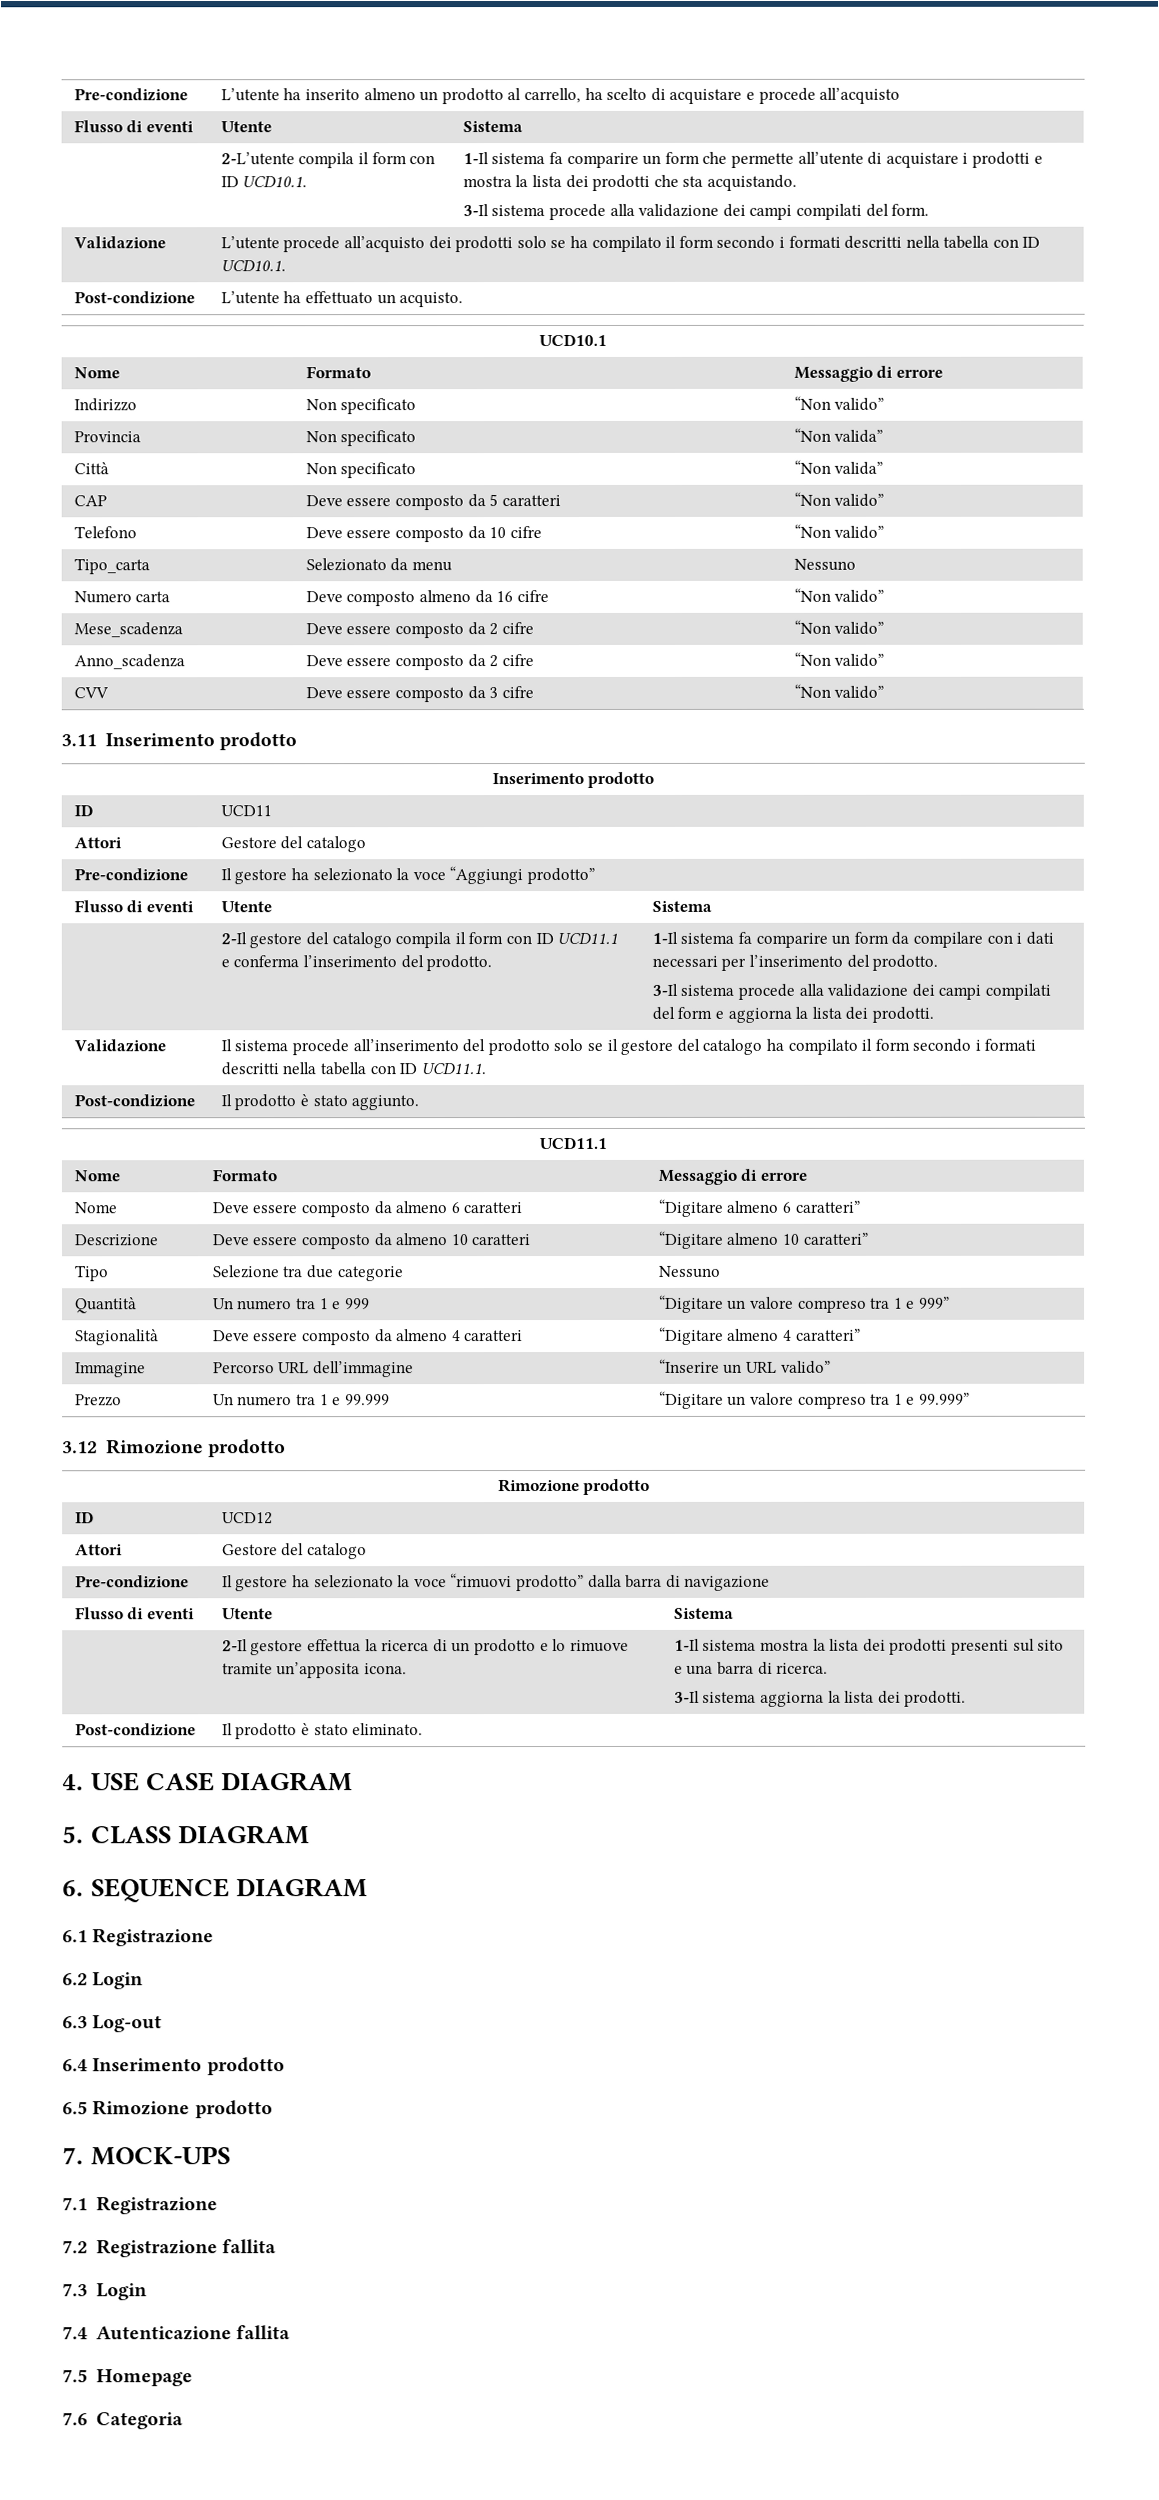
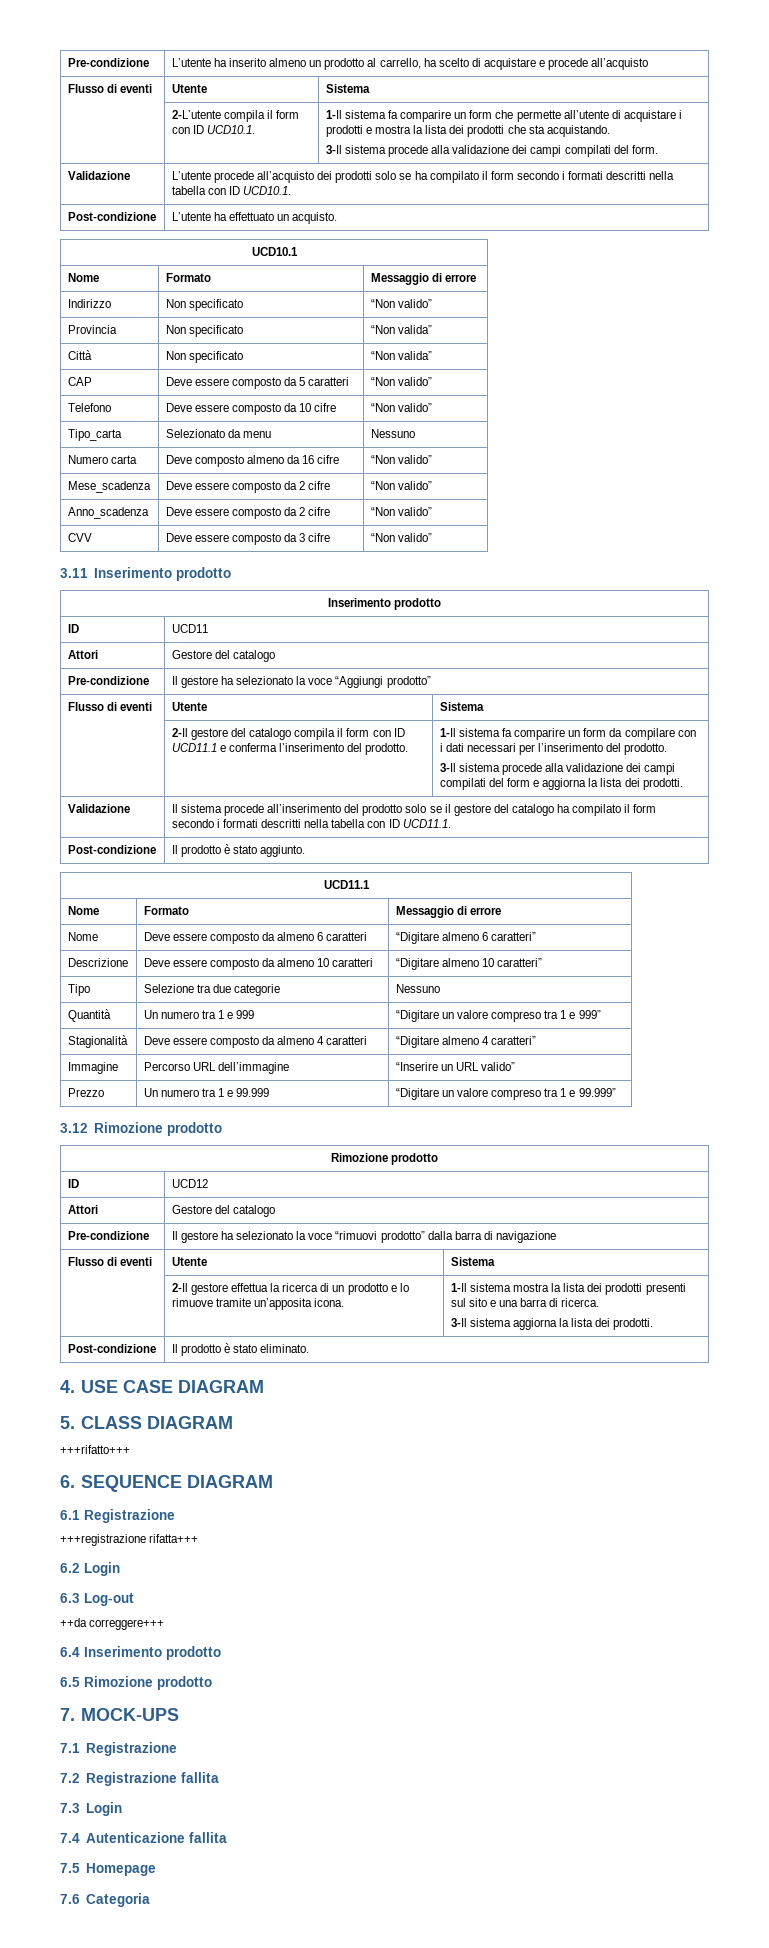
+ +++rifatto+++
+ +++registrazione rifatta+++
+ ++da correggere+++

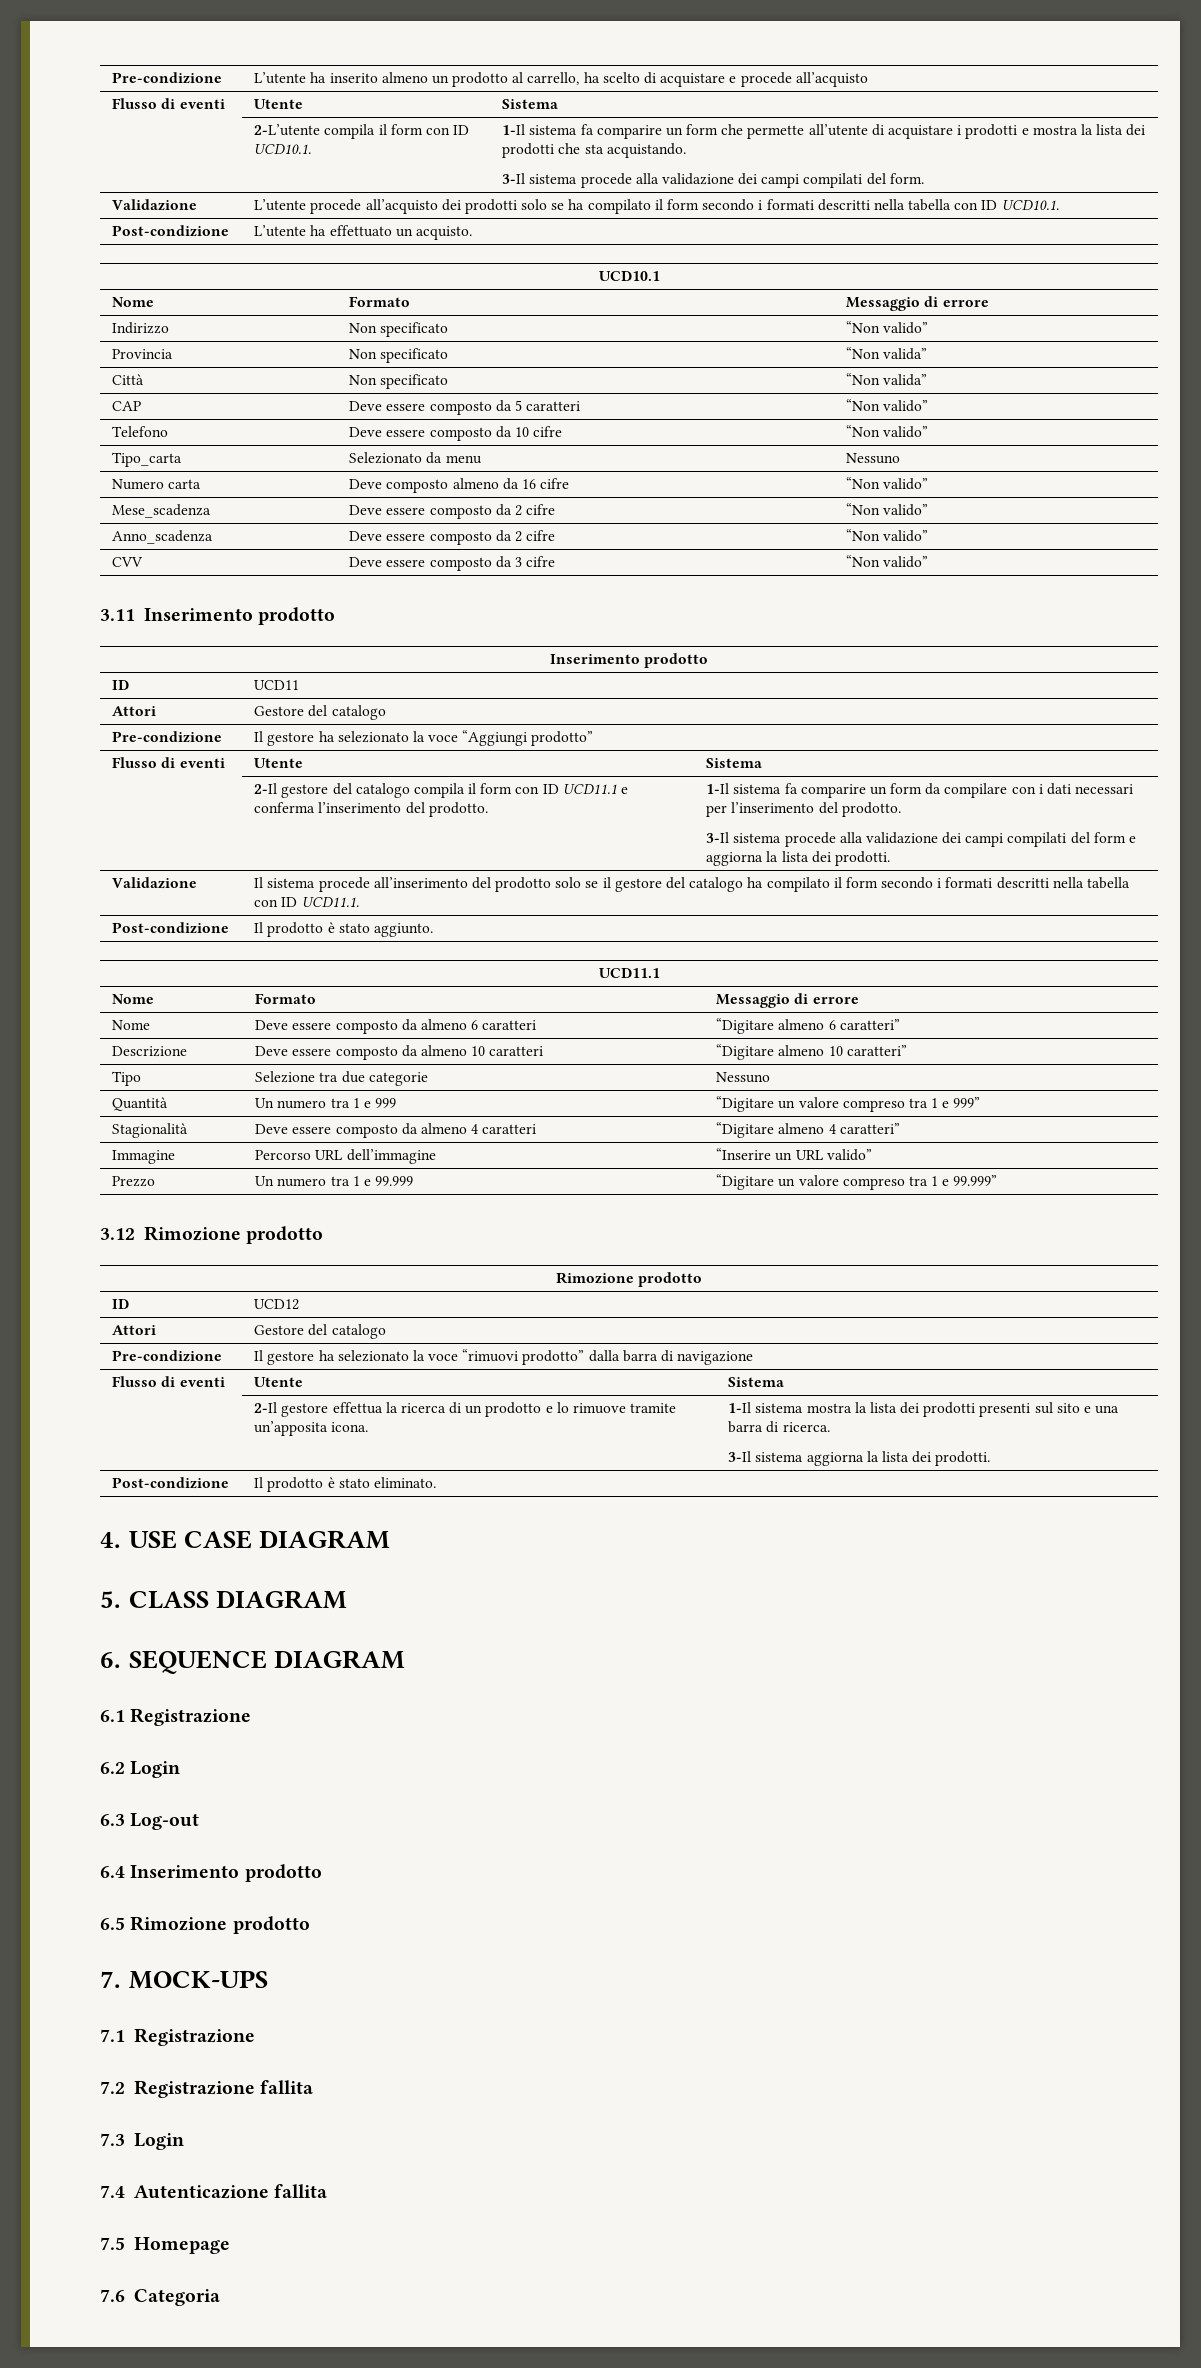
- +++rifatto+++
- +++registrazione rifatta+++
- ++da correggere+++

